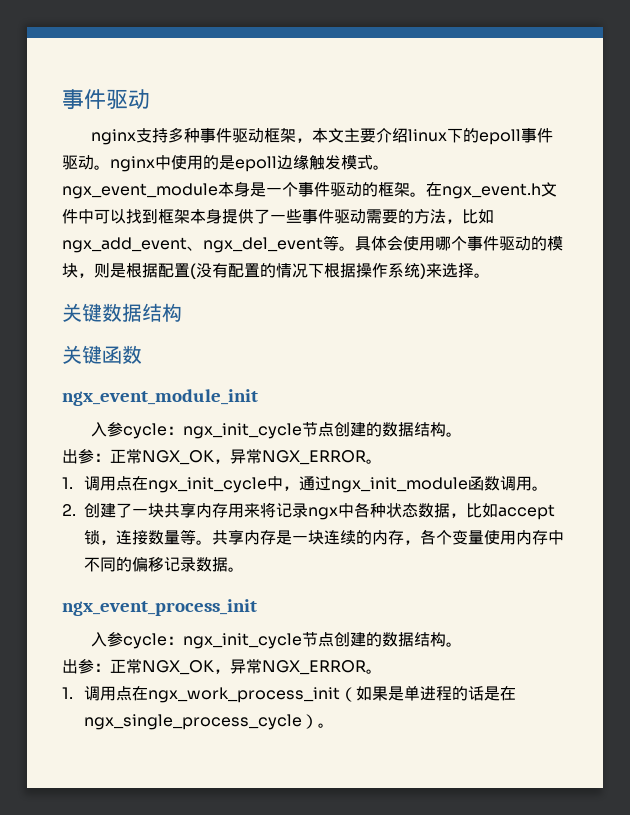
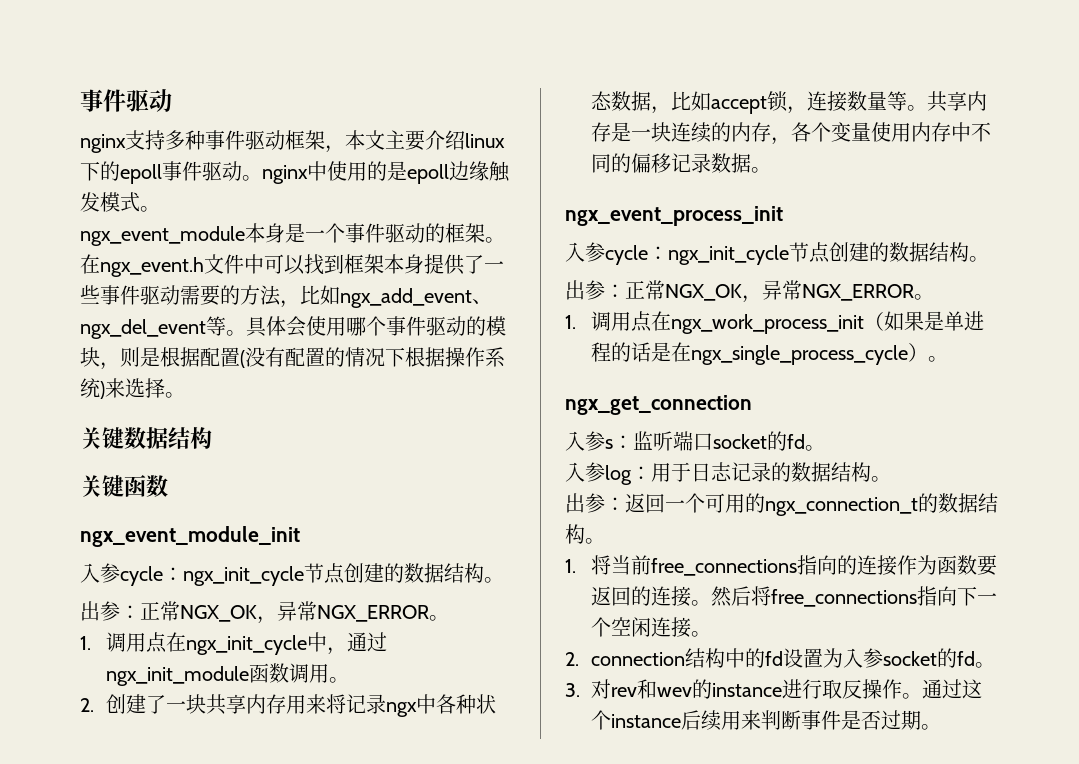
+ ngx_get_connection
+ 入参s：监听端口socket的fd。
+ 入参log：用于日志记录的数据结构。
+ 出参：返回一个可用的ngx_connection_t的数据结构。
+ 1.将当前free_connections指向的连接作为函数要返回的连接。然后将free_connections指向下一个空闲连接。
+ 2. connection结构中的fd设置为入参socket的fd。
+ 3.对rev和wev的instance进行取反操作。通过这个instance后续用来判断事件是否过期。

